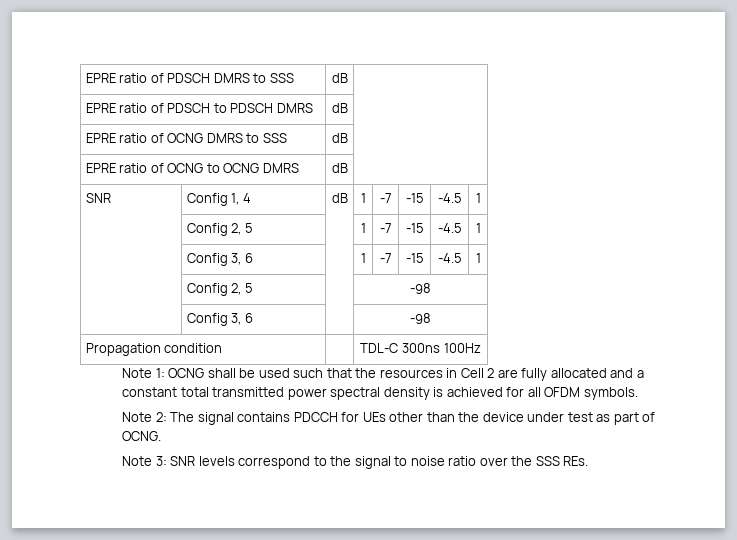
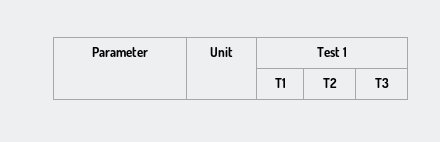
- EPRE ratio of PDSCH DMRS to SSS | dB |
- EPRE ratio of PDSCH to PDSCH DMRS | dB |
- EPRE ratio of OCNG DMRS to SSS | dB |
- EPRE ratio of OCNG to OCNG DMRS | dB |
- SNR | Config 1, 4 | dB | 1 | -7 | -15 | -4.5 | 1
- | Config 2, 5 | | 1 | -7 | -15 | -4.5 | 1
- | Config 3, 6 | | 1 | -7 | -15 | -4.5 | 1
- | Config 2, 5 | | -98
- | Config 3, 6 | | -98
- Propagation condition | | TDL-C 300ns 100Hz
- Note 1: OCNG shall be used such that the resources in Cell 2 are fully allocated and a constant total transmitted power spectral density is achieved for all OFDM symbols.
- Note 2: The signal contains PDCCH for UEs other than the device under test as part of OCNG.
- Note 3: SNR levels correspond to the signal to noise ratio over the SSS REs.
+ Parameter | Unit | Test 1
+ | | T1 | T2 | T3

